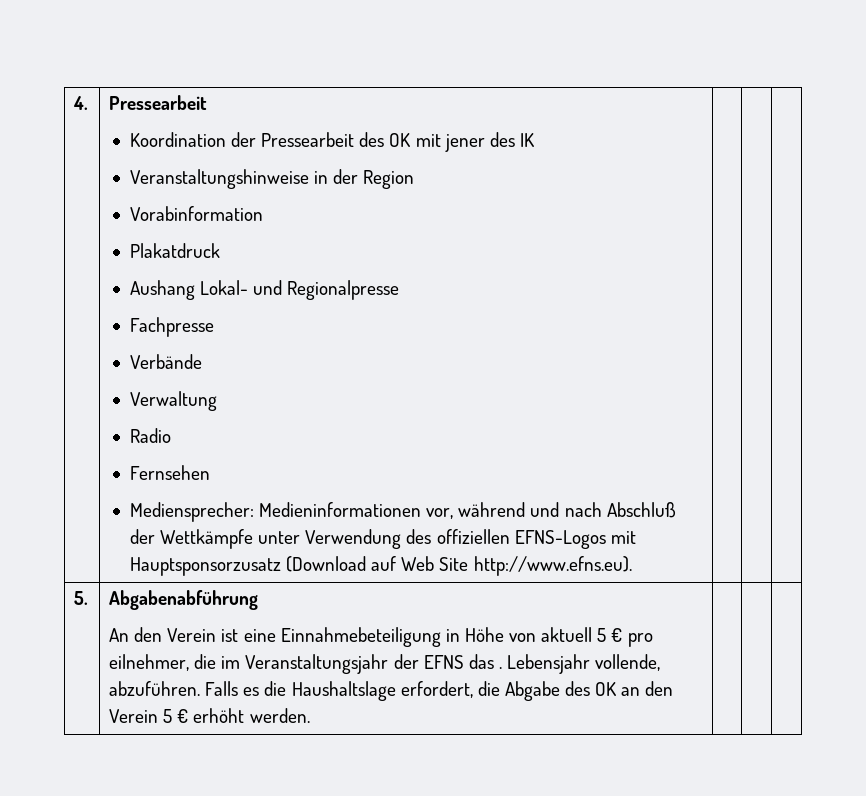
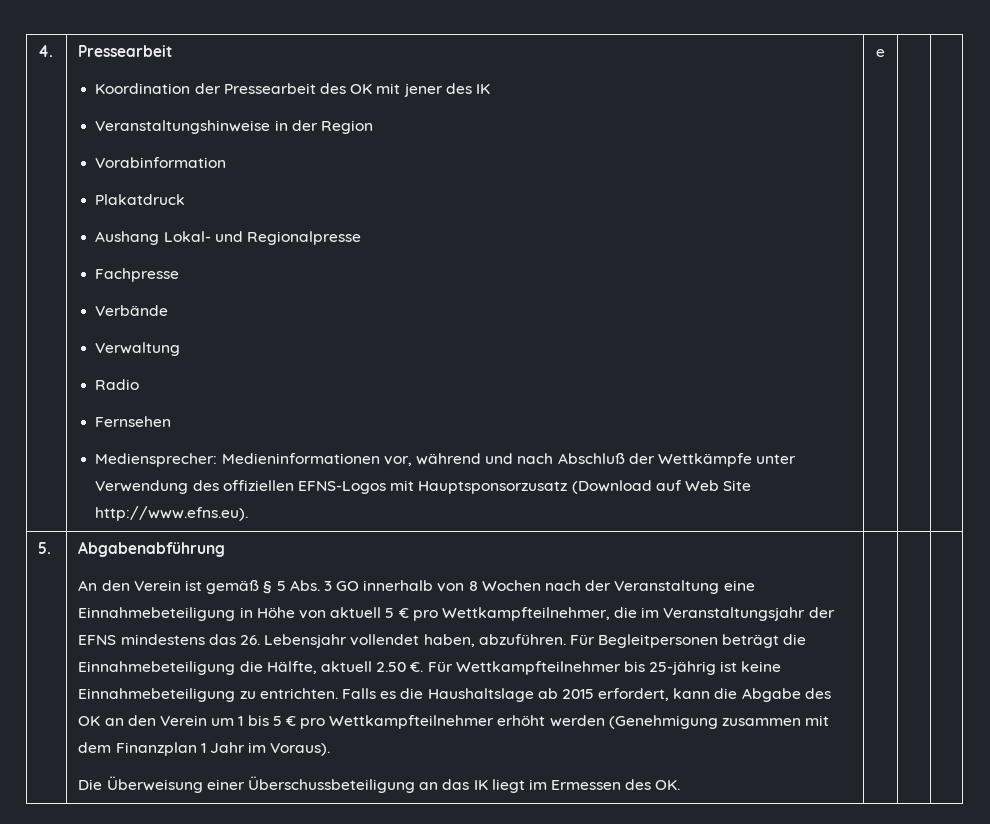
+ e
- An den Verein ist eine Einnahmebeteiligung in Höhe von aktuell 5 € pro eilnehmer, die im Veranstaltungsjahr der EFNS das . Lebensjahr vollende, abzuführen. Falls es die Haushaltslage erfordert, die Abgabe des OK an den Verein 5 € erhöht werden.
+ An den Verein ist gemäß § 5 Abs. 3 GO innerhalb von 8 Wochen nach der Veranstaltung eine Einnahmebeteiligung in Höhe von aktuell 5 € pro Wettkampfteilnehmer, die im Veranstaltungsjahr der EFNS mindestens das 26. Lebensjahr vollendet haben, abzuführen. Für Begleitpersonen beträgt die Einnahmebeteiligung die Hälfte, aktuell 2.50 €. Für Wettkampfteilnehmer bis 25-jährig ist keine Einnahmebeteiligung zu entrichten. Falls es die Haushaltslage ab 2015 erfordert, kann die Abgabe des OK an den Verein um 1 bis 5 € pro Wettkampfteilnehmer erhöht werden (Genehmigung zusammen mit dem Finanzplan 1 Jahr im Voraus).
+ Die Überweisung einer Überschussbeteiligung an das IK liegt im Ermessen des OK.

